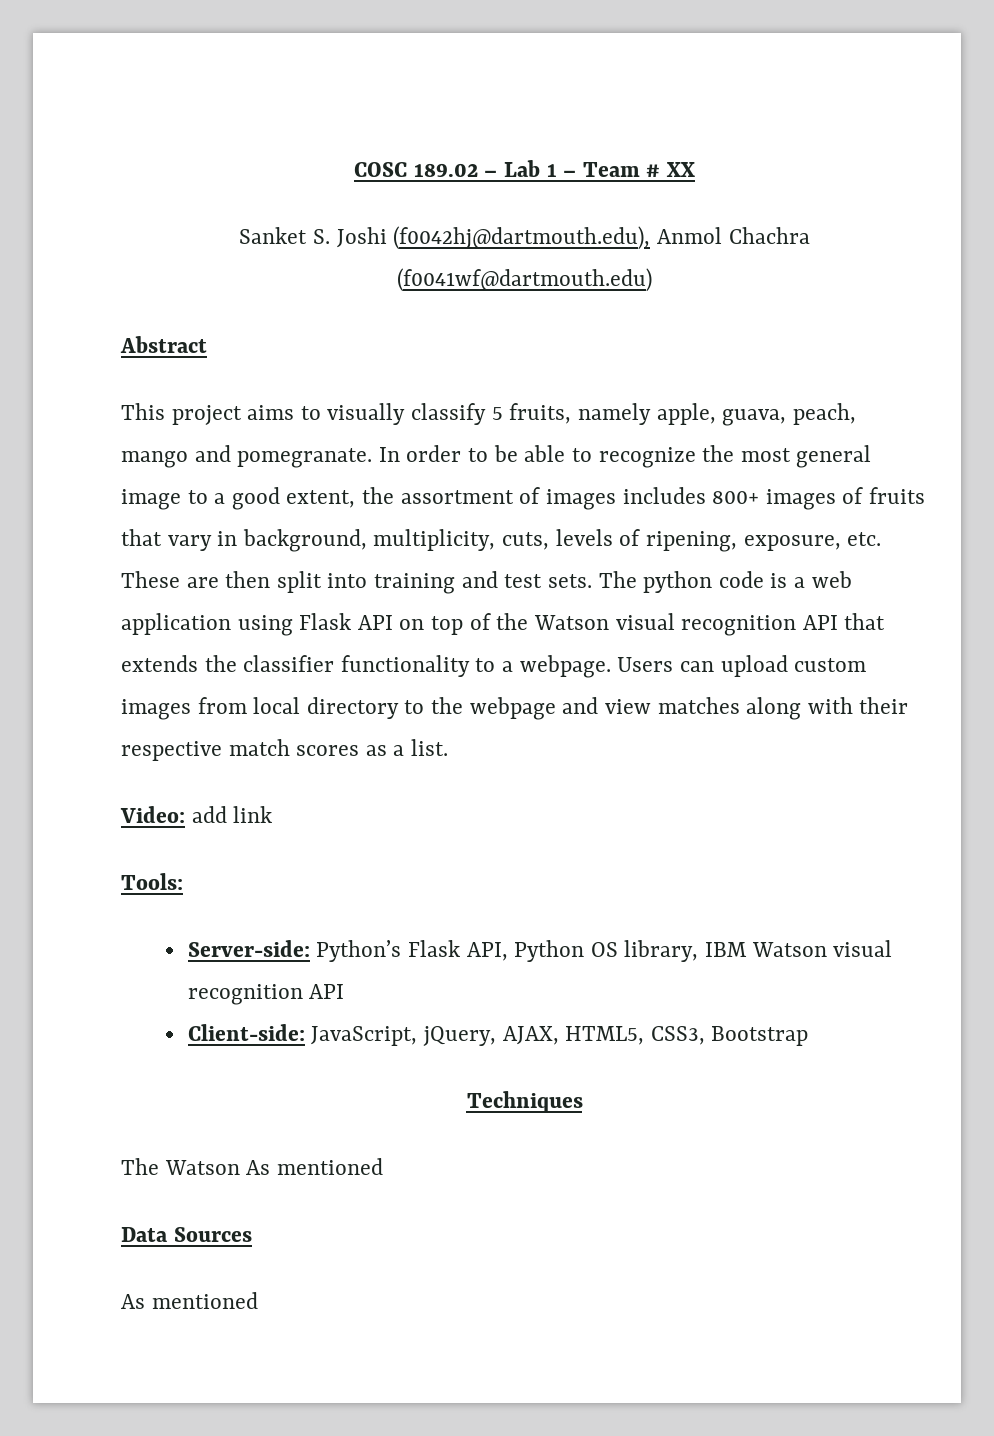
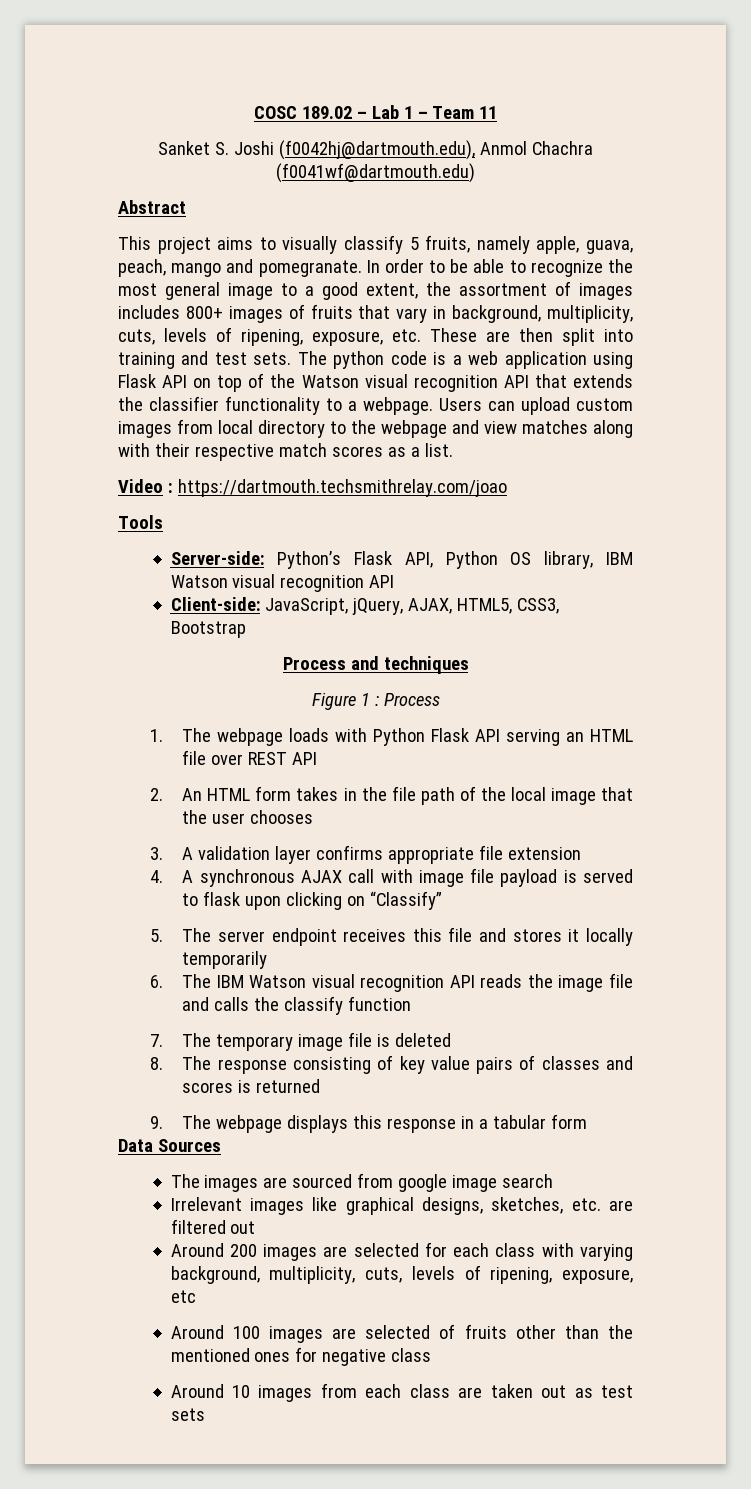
- COSC 189.02 – Lab 1 – Team # XX
+ COSC 189.02 – Lab 1 – Team 11
- Video: add link
- Tools:
+ Video : https://dartmouth.techsmithrelay.com/joao
+ Tools
- Techniques
- The Watson As mentioned
+ Process and techniques
+ Figure 1 : Process
+ 1. The webpage loads with Python Flask API serving an HTML file over REST API
+ 2. An HTML form takes in the file path of the local image that the user chooses
+ 3. A validation layer confirms appropriate file extension
+ 4. A synchronous AJAX call with image file payload is served to flask upon clicking on “Classify”
+ 5. The server endpoint receives this file and stores it locally temporarily
+ 6. The IBM Watson visual recognition API reads the image file and calls the classify function
+ 7. The temporary image file is deleted
+ 8. The response consisting of key value pairs of classes and scores is returned
+ 9. The webpage displays this response in a tabular form
  Data Sources
- As mentioned
+ The images are sourced from google image search
+ Irrelevant images like graphical designs, sketches, etc. are filtered out
+ Around 200 images are selected for each class with varying background, multiplicity, cuts, levels of ripening, exposure, etc
+ Around 100 images are selected of fruits other than the mentioned ones for negative class
+ Around 10 images from each class are taken out as test sets

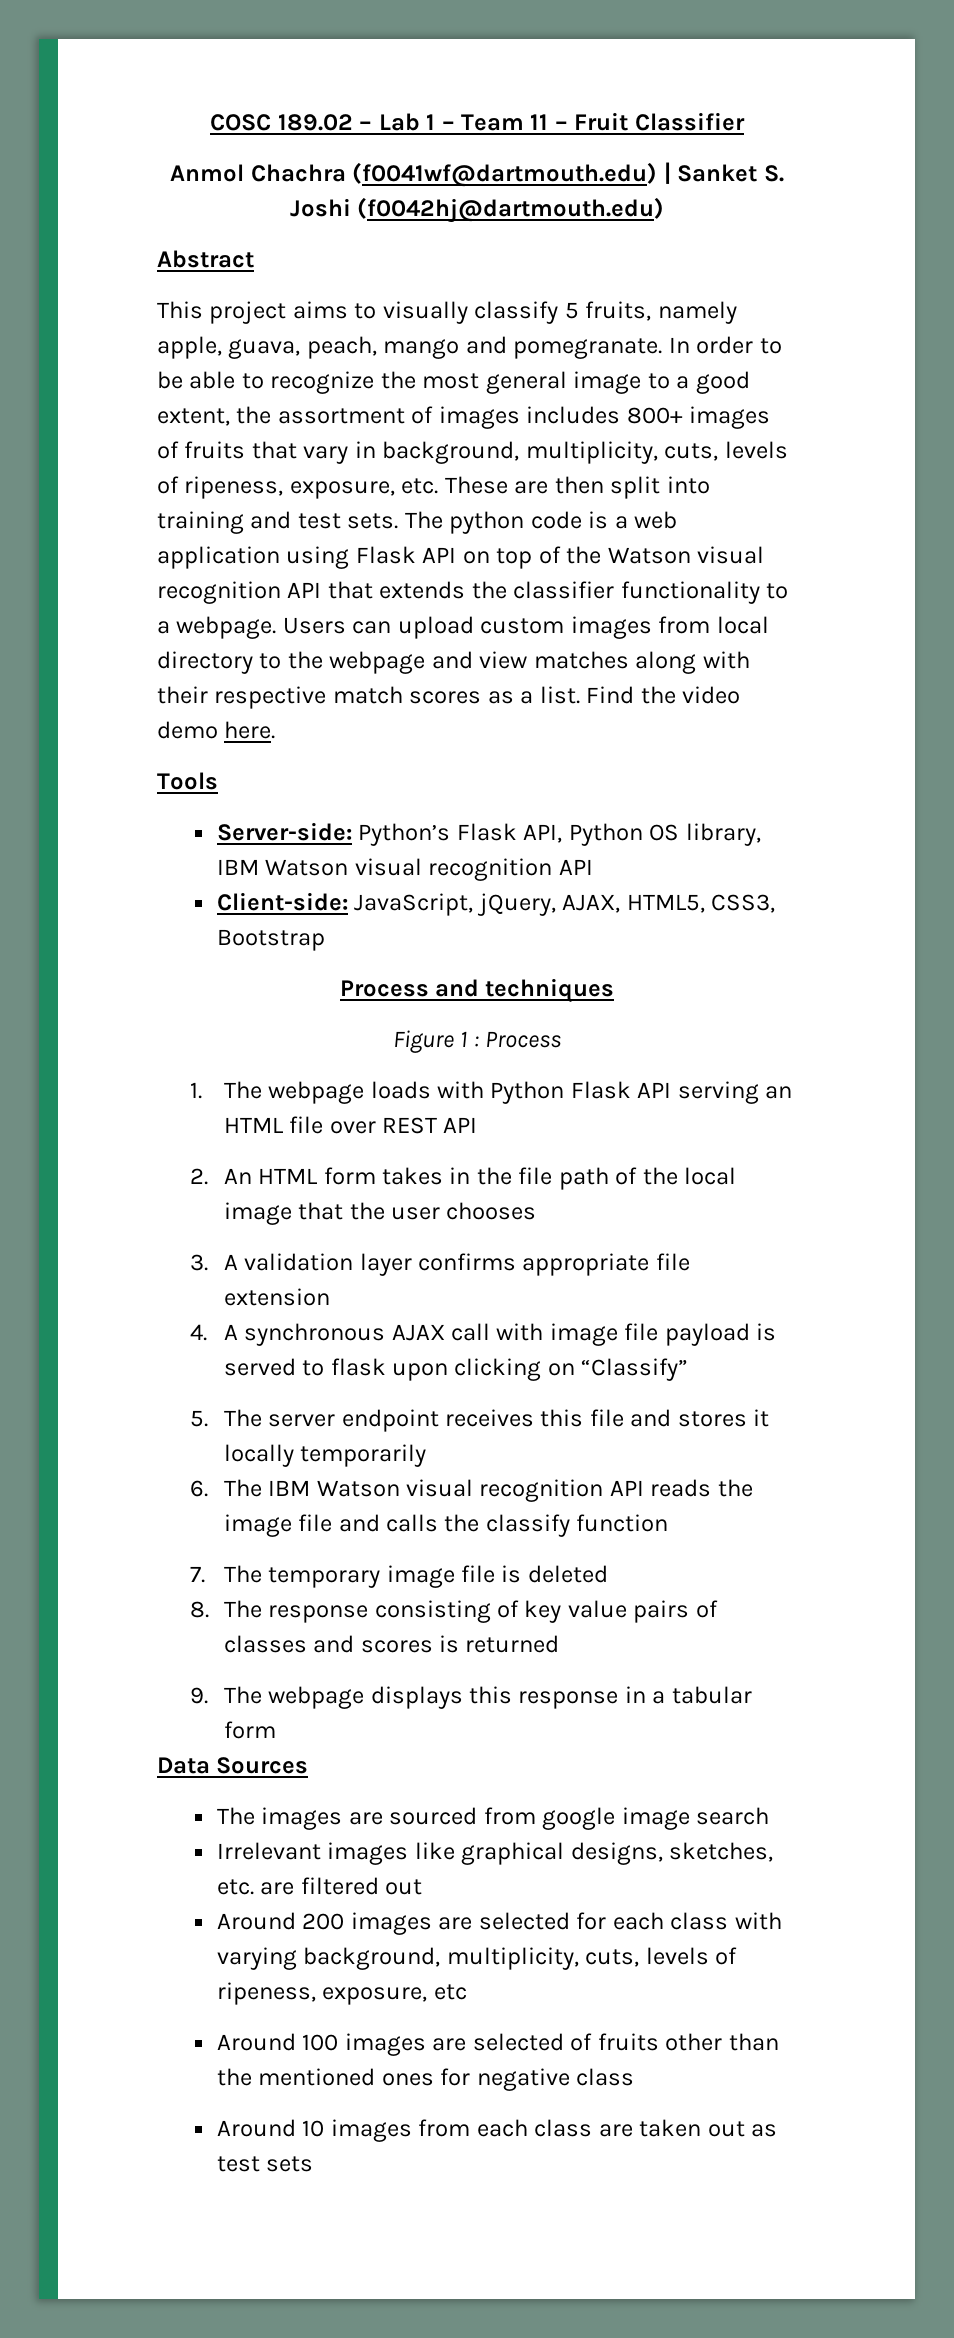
- COSC 189.02 – Lab 1 – Team 11
- Sanket S. Joshi (f0042hj@dartmouth.edu), Anmol Chachra (f0041wf@dartmouth.edu)
+ COSC 189.02 – Lab 1 – Team 11 – Fruit Classifier
+ Anmol Chachra (f0041wf@dartmouth.edu) | Sanket S. Joshi (f0042hj@dartmouth.edu)
- In order to be able to recognize the most general image to a good extent, the assortment of images includes 800+ images of fruits that vary in background, multiplicity, cuts, levels of ripening, exposure, etc. These are then split into training and test sets.
+ In order to be able to recognize the most general image to a good extent, the assortment of images includes 800+ images of fruits that vary in background, multiplicity, cuts, levels of ripeness, exposure, etc. These are then split into training and test sets.
- Users can upload custom images from local directory to the webpage and view matches along with their respective match scores as a list.
- Video : https://dartmouth.techsmithrelay.com/joao
+ Users can upload custom images from local directory to the webpage and view matches along with their respective match scores as a list. Find the video demo here.
- Around 200 images are selected for each class with varying background, multiplicity, cuts, levels of ripening, exposure, etc
+ Around 200 images are selected for each class with varying background, multiplicity, cuts, levels of ripeness, exposure, etc

